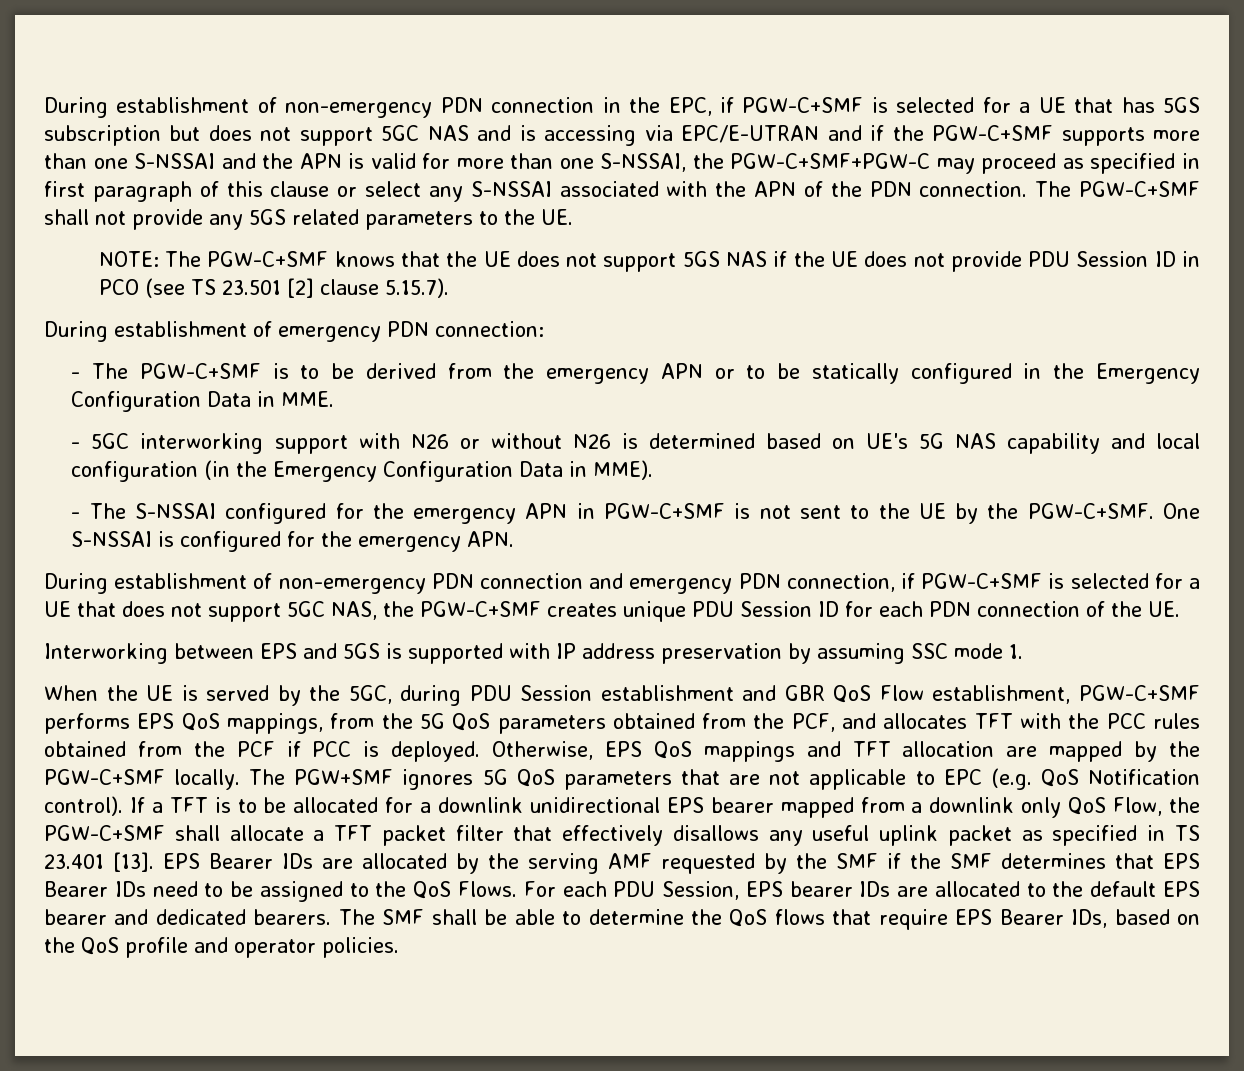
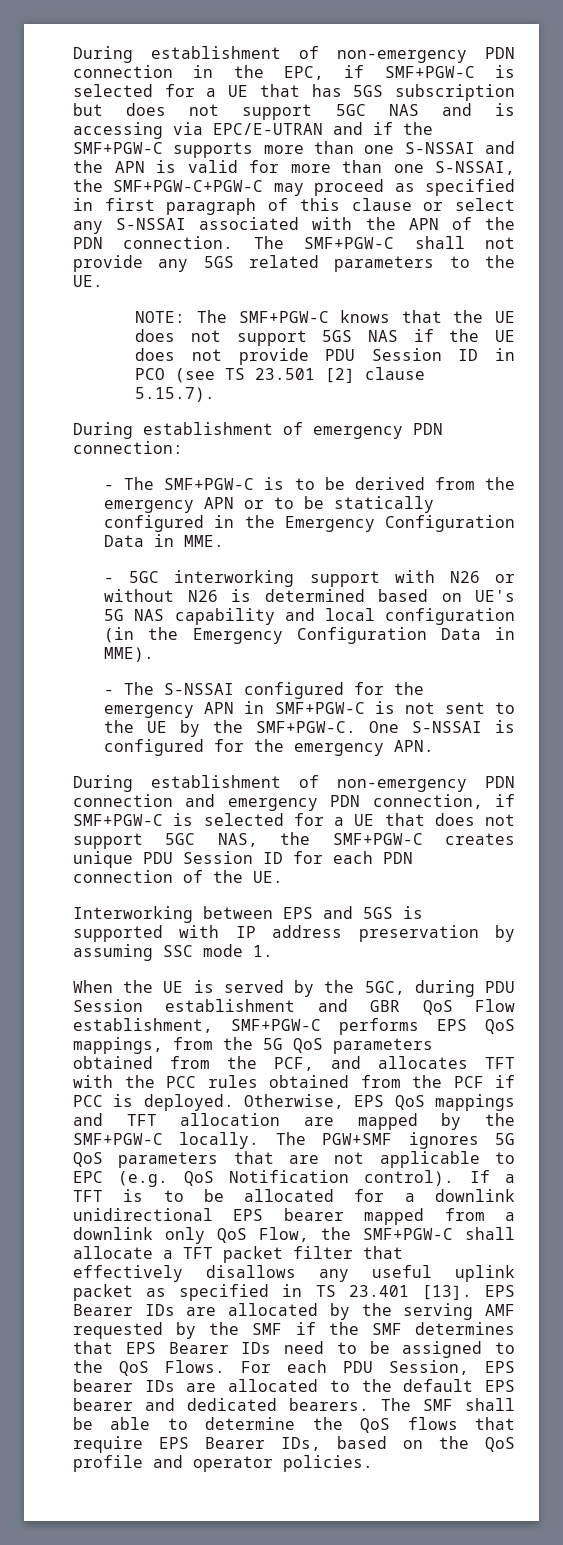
- During establishment of non-emergency PDN connection in the EPC, if PGW-C+SMF is selected for a UE that has 5GS subscription but does not support 5GC NAS and is accessing via EPC/E-UTRAN and if the PGW-C+SMF supports more than one S-NSSAI and the APN is valid for more than one S-NSSAI, the PGW-C+SMF+PGW-C may proceed as specified in first paragraph of this clause or select any S-NSSAI associated with the APN of the PDN connection.
+ During establishment of non-emergency PDN connection in the EPC, if SMF+PGW-C is selected for a UE that has 5GS subscription but does not support 5GC NAS and is accessing via EPC/E-UTRAN and if the SMF+PGW-C supports more than one S-NSSAI and the APN is valid for more than one S-NSSAI, the SMF+PGW-C+PGW-C may proceed as specified in first paragraph of this clause or select any S-NSSAI associated with the APN of the PDN connection.
- The PGW-C+SMF shall not provide any 5GS related parameters to the UE.
+ The SMF+PGW-C shall not provide any 5GS related parameters to the UE.
- NOTE: The PGW-C+SMF knows that the UE does not support 5GS NAS if the UE does not provide PDU Session ID in PCO (see TS 23.501 [2] clause 5.15.7).
+ NOTE: The SMF+PGW-C knows that the UE does not support 5GS NAS if the UE does not provide PDU Session ID in PCO (see TS 23.501 [2] clause 5.15.7).
- - The PGW-C+SMF is to be derived from the emergency APN or to be statically configured in the Emergency Configuration Data in MME.
+ - The SMF+PGW-C is to be derived from the emergency APN or to be statically configured in the Emergency Configuration Data in MME.
- - The S-NSSAI configured for the emergency APN in PGW-C+SMF is not sent to the UE by the PGW-C+SMF.
+ - The S-NSSAI configured for the emergency APN in SMF+PGW-C is not sent to the UE by the SMF+PGW-C.
- During establishment of non-emergency PDN connection and emergency PDN connection, if PGW-C+SMF is selected for a UE that does not support 5GC NAS, the PGW-C+SMF creates unique PDU Session ID for each PDN connection of the UE.
+ During establishment of non-emergency PDN connection and emergency PDN connection, if SMF+PGW-C is selected for a UE that does not support 5GC NAS, the SMF+PGW-C creates unique PDU Session ID for each PDN connection of the UE.
- When the UE is served by the 5GC, during PDU Session establishment and GBR QoS Flow establishment, PGW-C+SMF performs EPS QoS mappings, from the 5G QoS parameters obtained from the PCF, and allocates TFT with the PCC rules obtained from the PCF if PCC is deployed.
+ When the UE is served by the 5GC, during PDU Session establishment and GBR QoS Flow establishment, SMF+PGW-C performs EPS QoS mappings, from the 5G QoS parameters obtained from the PCF, and allocates TFT with the PCC rules obtained from the PCF if PCC is deployed.
- Otherwise, EPS QoS mappings and TFT allocation are mapped by the PGW-C+SMF locally.
+ Otherwise, EPS QoS mappings and TFT allocation are mapped by the SMF+PGW-C locally.
- If a TFT is to be allocated for a downlink unidirectional EPS bearer mapped from a downlink only QoS Flow, the PGW-C+SMF shall allocate a TFT packet filter that effectively disallows any useful uplink packet as specified in TS 23.401 [13].
+ If a TFT is to be allocated for a downlink unidirectional EPS bearer mapped from a downlink only QoS Flow, the SMF+PGW-C shall allocate a TFT packet filter that effectively disallows any useful uplink packet as specified in TS 23.401 [13].

